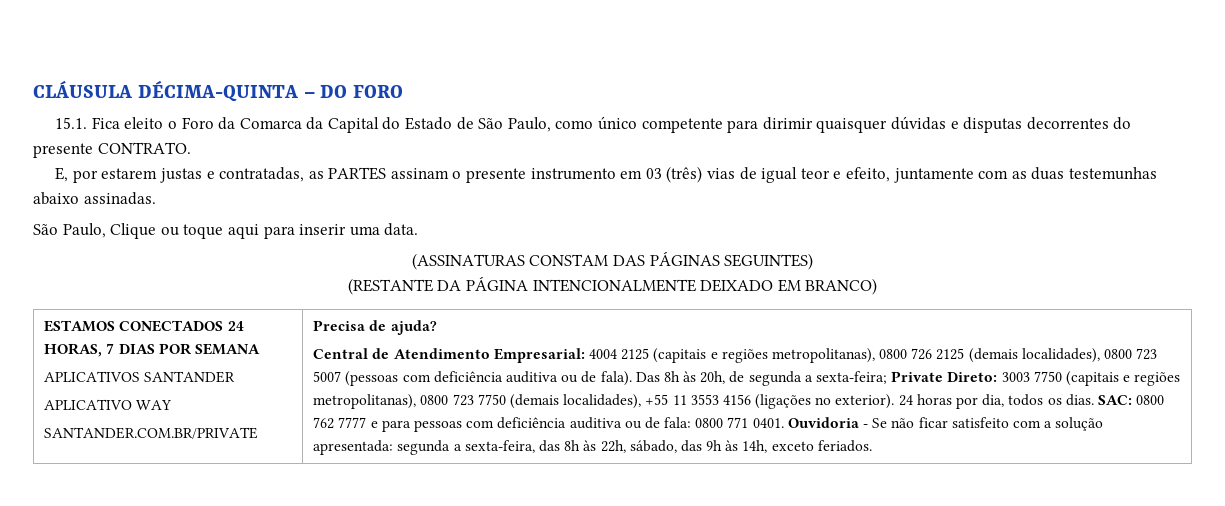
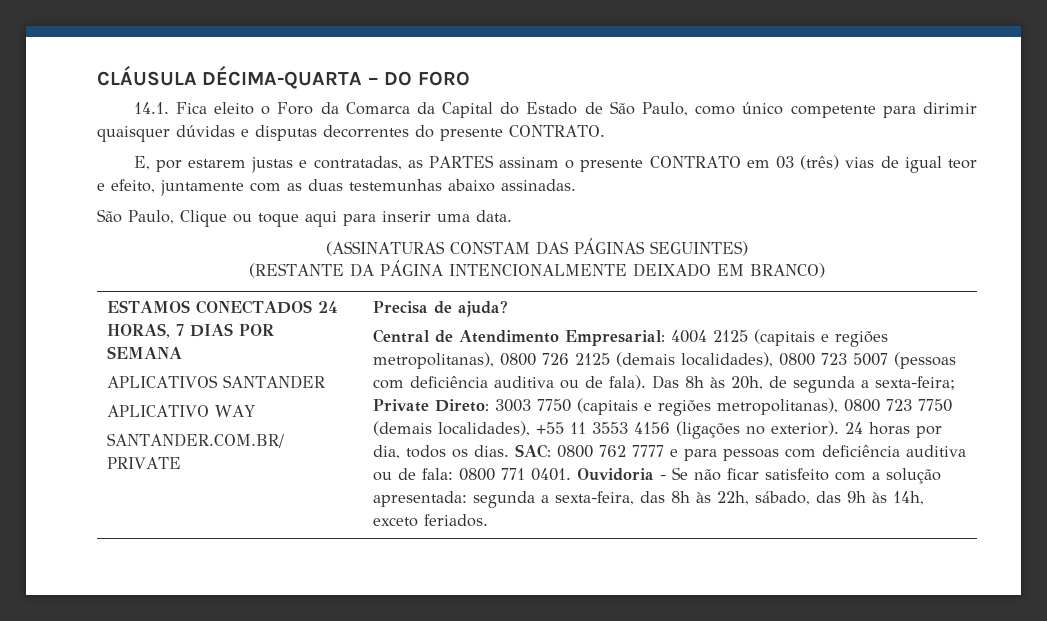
- CLÁUSULA DÉCIMA-QUINTA – DO FORO
+ CLÁUSULA DÉCIMA-QUARTA – DO FORO
- 15.1. Fica eleito o Foro da Comarca da Capital do Estado de São Paulo, como único competente para dirimir quaisquer dúvidas e disputas decorrentes do presente CONTRATO.
+ 14.1. Fica eleito o Foro da Comarca da Capital do Estado de São Paulo, como único competente para dirimir quaisquer dúvidas e disputas decorrentes do presente CONTRATO.
- E, por estarem justas e contratadas, as PARTES assinam o presente instrumento em 03 (três) vias de igual teor e efeito, juntamente com as duas testemunhas abaixo assinadas.
+ E, por estarem justas e contratadas, as PARTES assinam o presente CONTRATO em 03 (três) vias de igual teor e efeito, juntamente com as duas testemunhas abaixo assinadas.

